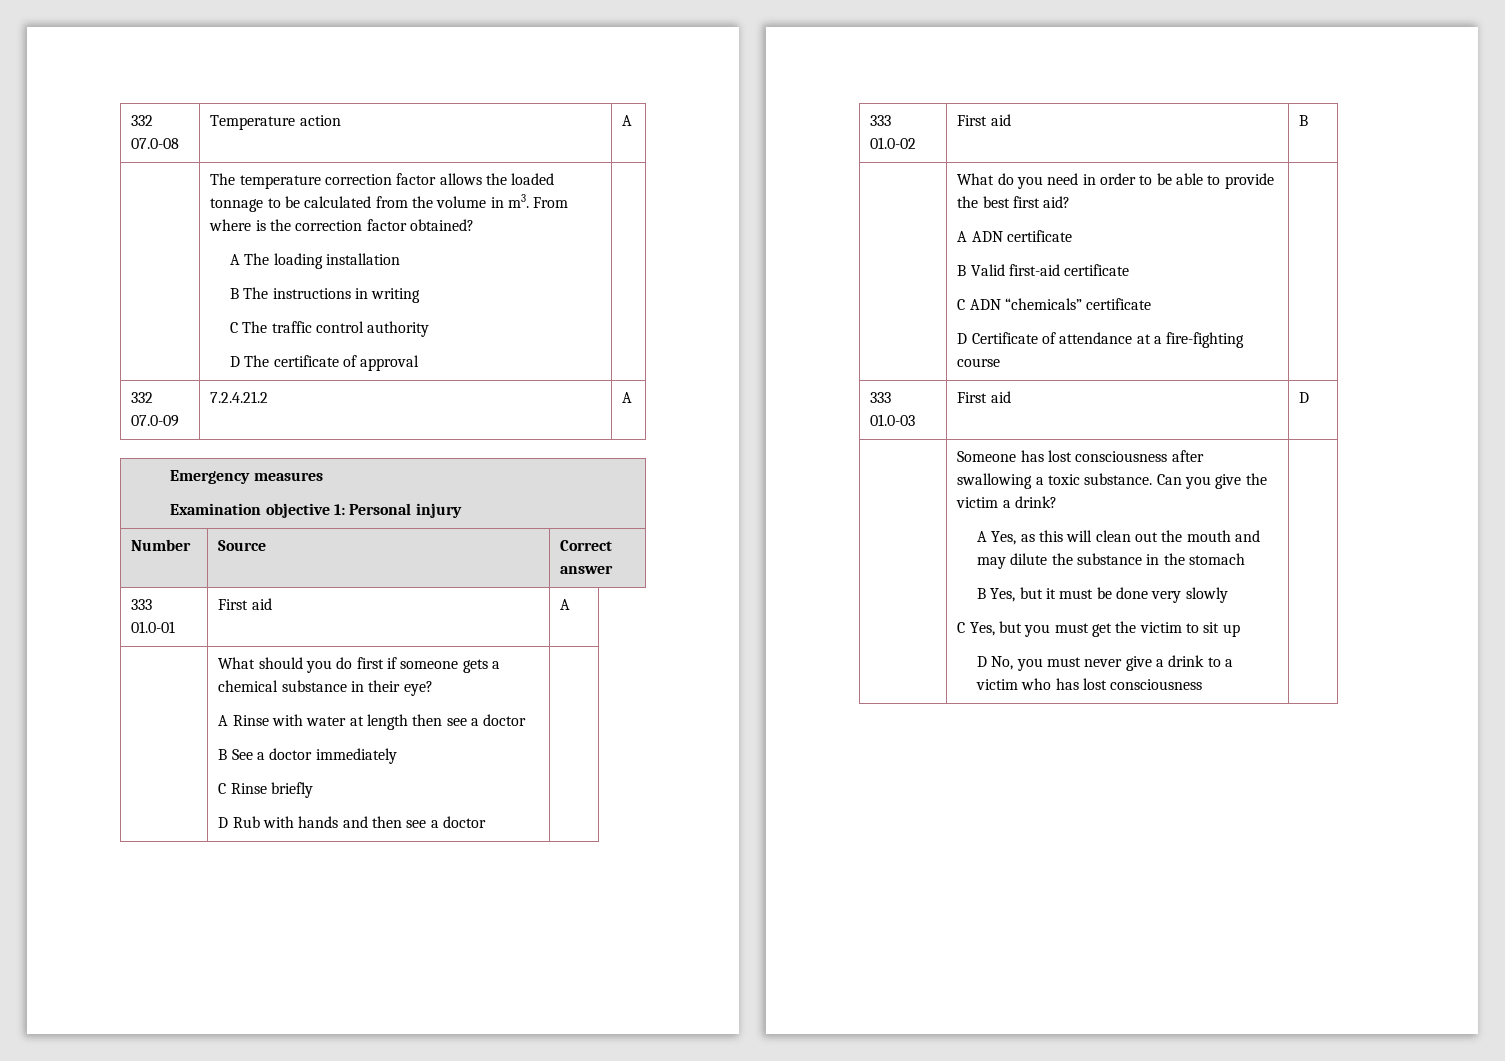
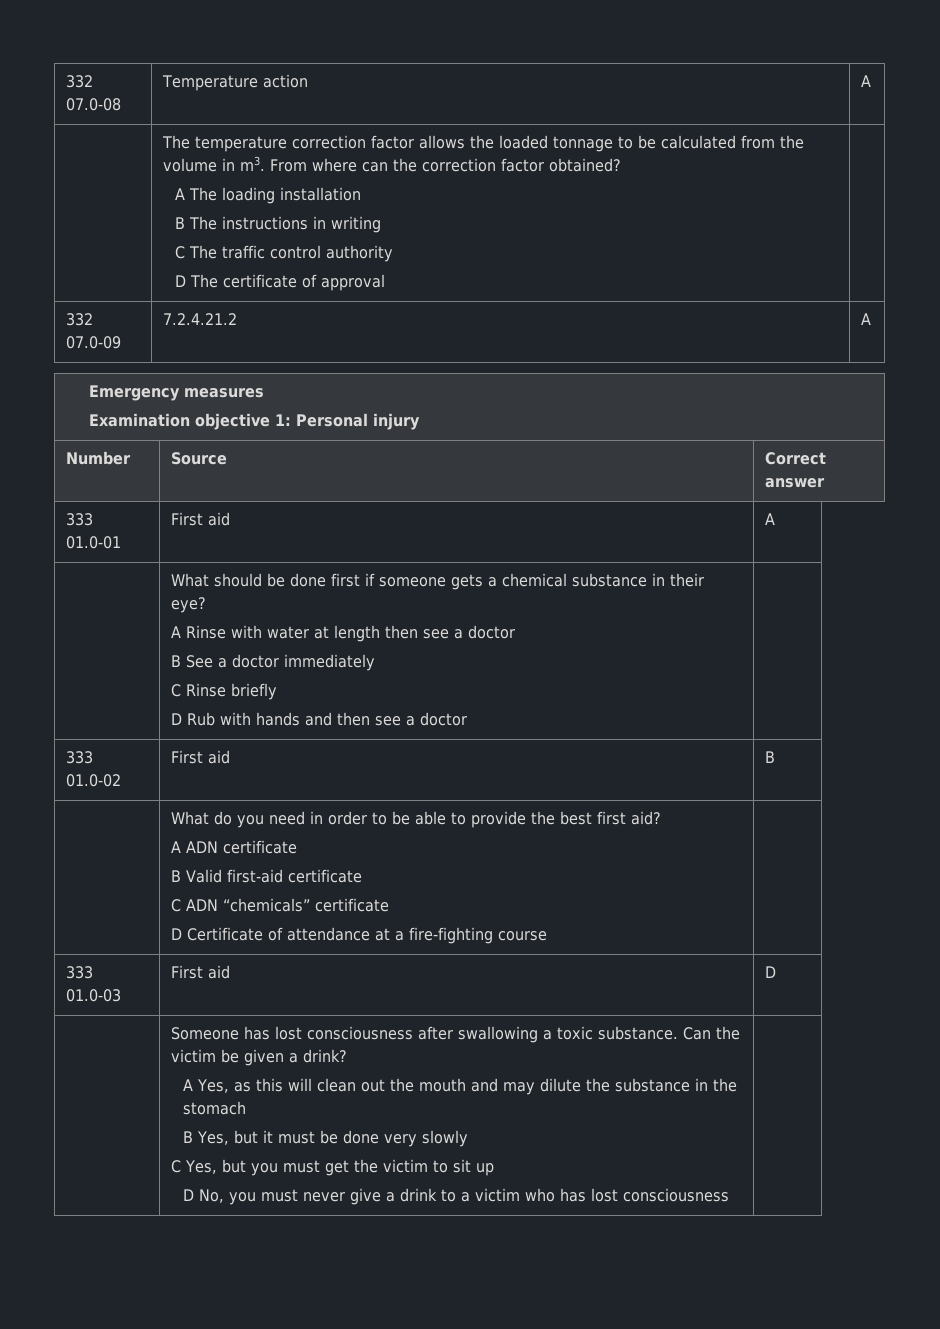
- From where is the correction factor obtained?
+ From where can the correction factor obtained?
- What should you do first if someone gets a chemical substance in their eye?
+ What should be done first if someone gets a chemical substance in their eye?
- Can you give the victim a drink?
+ Can the victim be given a drink?

